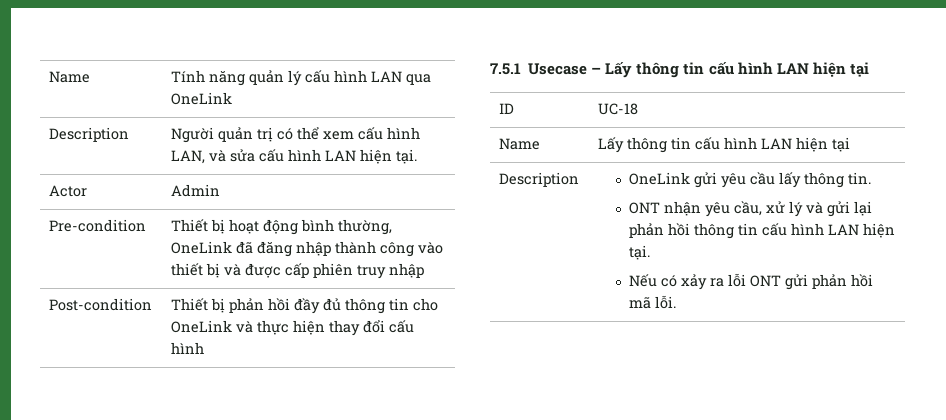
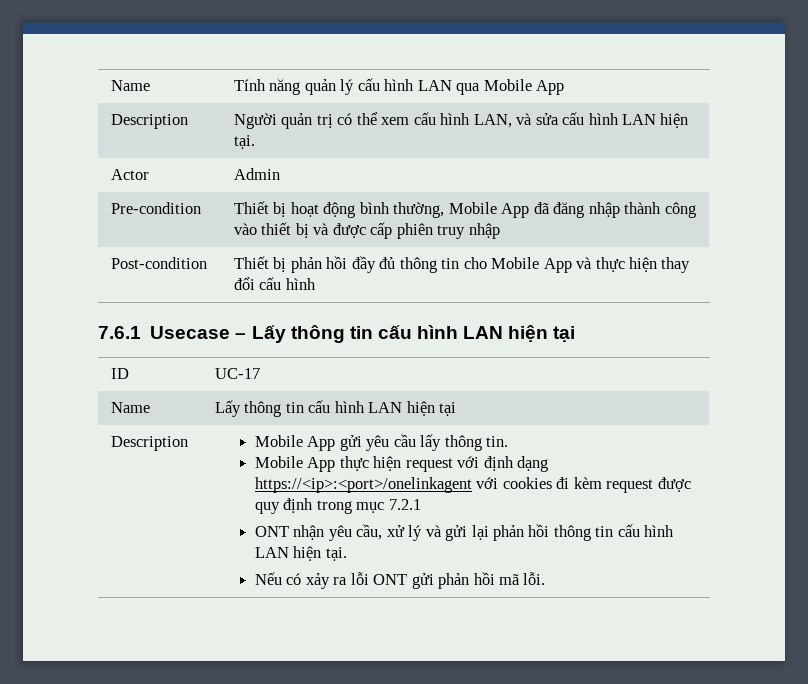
- Name | Tính năng quản lý cấu hình LAN qua OneLink
+ Name | Tính năng quản lý cấu hình LAN qua Mobile App
- Pre-condition | Thiết bị hoạt động bình thường, OneLink đã đăng nhập thành công vào thiết bị và được cấp phiên truy nhập
+ Pre-condition | Thiết bị hoạt động bình thường, Mobile App đã đăng nhập thành công vào thiết bị và được cấp phiên truy nhập
- Post-condition | Thiết bị phản hồi đầy đủ thông tin cho OneLink và thực hiện thay đổi cấu hình
+ Post-condition | Thiết bị phản hồi đầy đủ thông tin cho Mobile App và thực hiện thay đổi cấu hình
- 7.5.1 Usecase – Lấy thông tin cấu hình LAN hiện tại
+ 7.6.1 Usecase – Lấy thông tin cấu hình LAN hiện tại
- ID | UC-18
+ ID | UC-17
- OneLink gửi yêu cầu lấy thông tin.
+ Mobile App gửi yêu cầu lấy thông tin.
+ Mobile App thực hiện request với định dạng https://<ip>:<port>/onelinkagent với cookies đi kèm request được quy định trong mục 7.2.1

